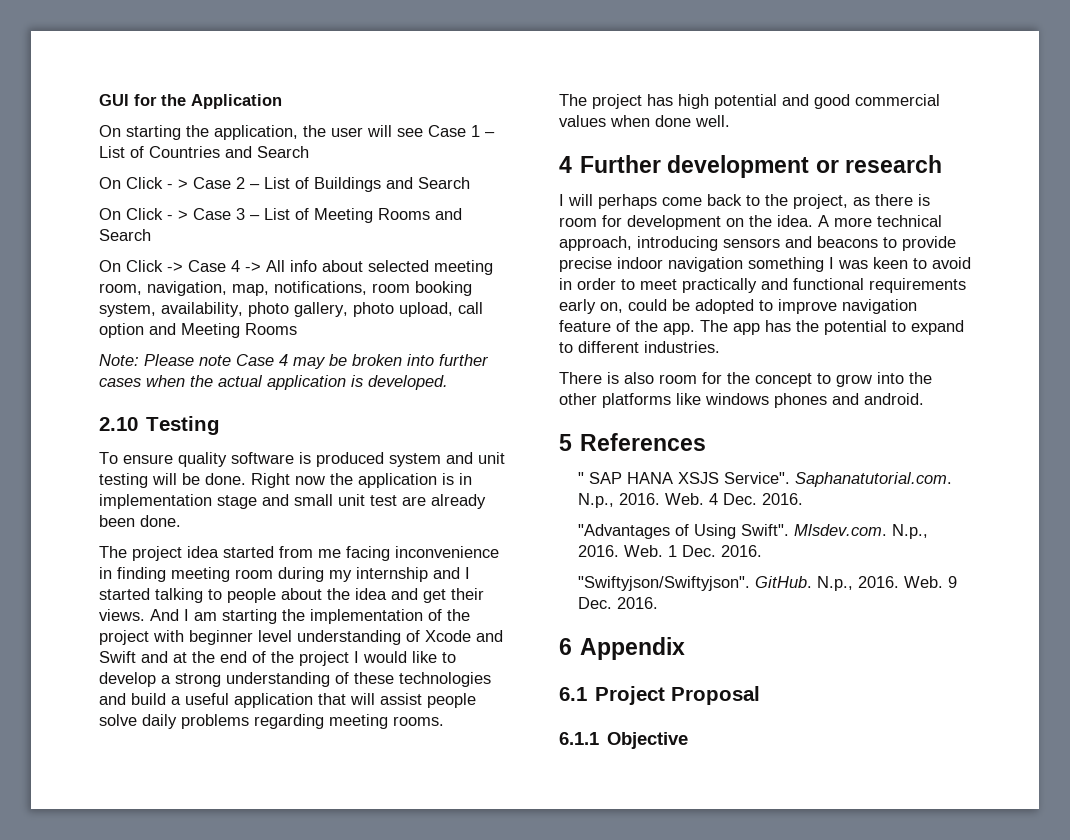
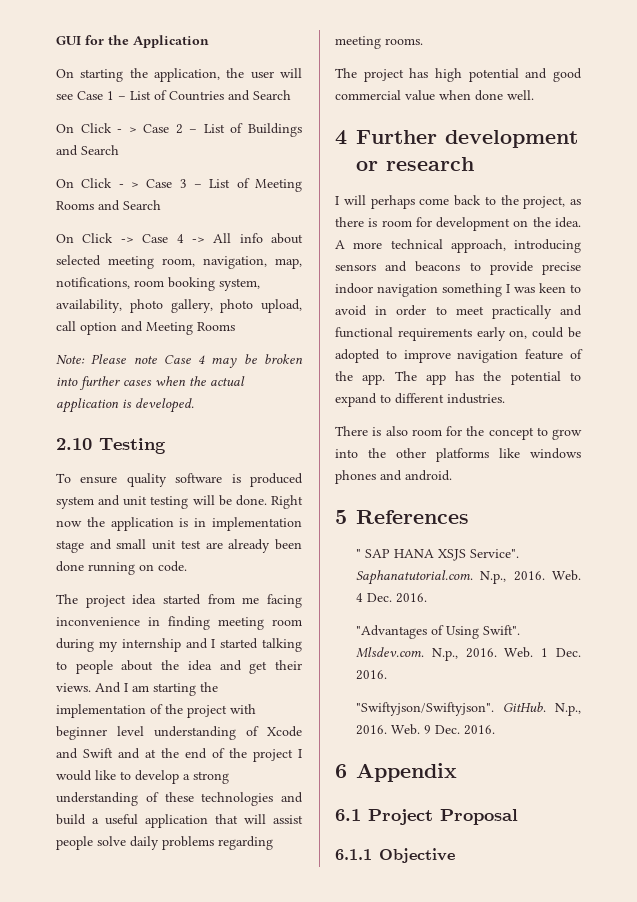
- Right now the application is in implementation stage and small unit test are already been done.
+ Right now the application is in implementation stage and small unit test are already been done running on code.
- The project has high potential and good commercial values when done well.
+ The project has high potential and good commercial value when done well.

